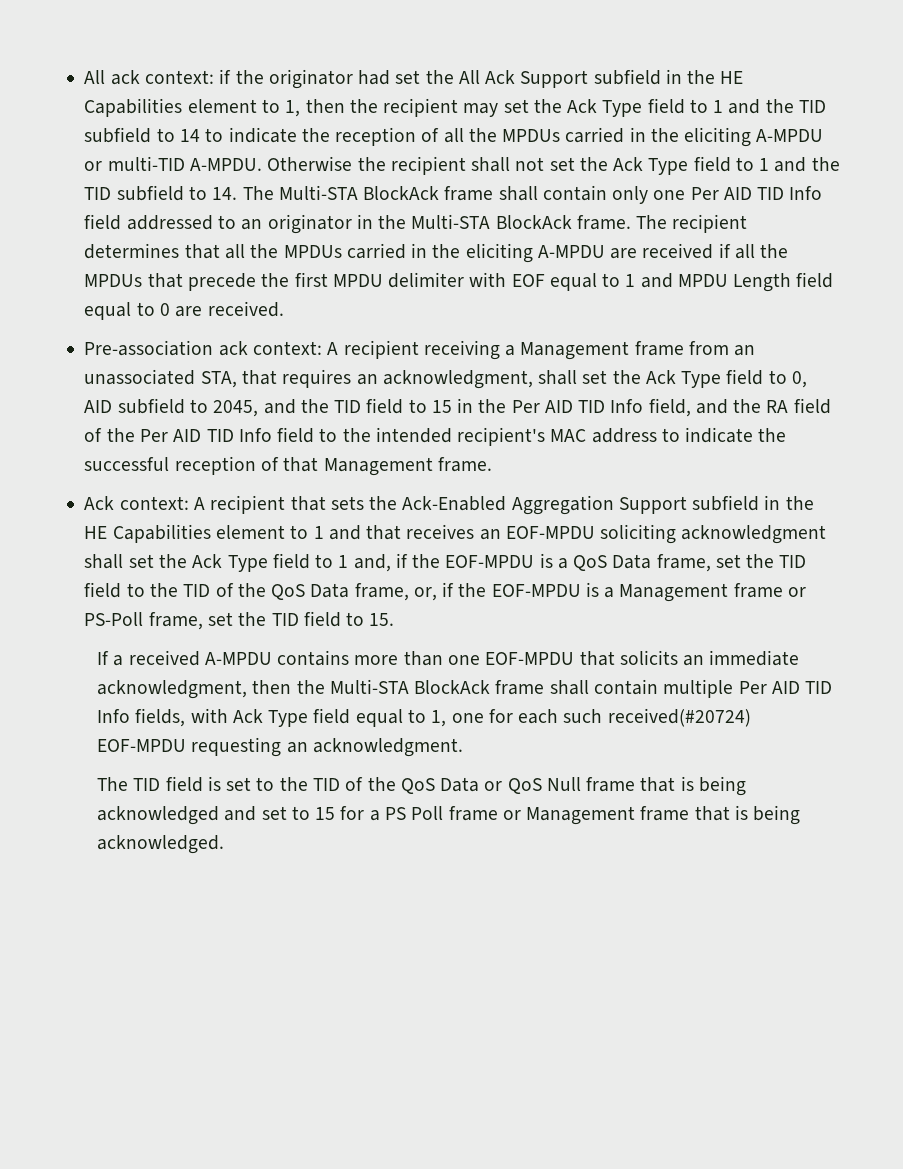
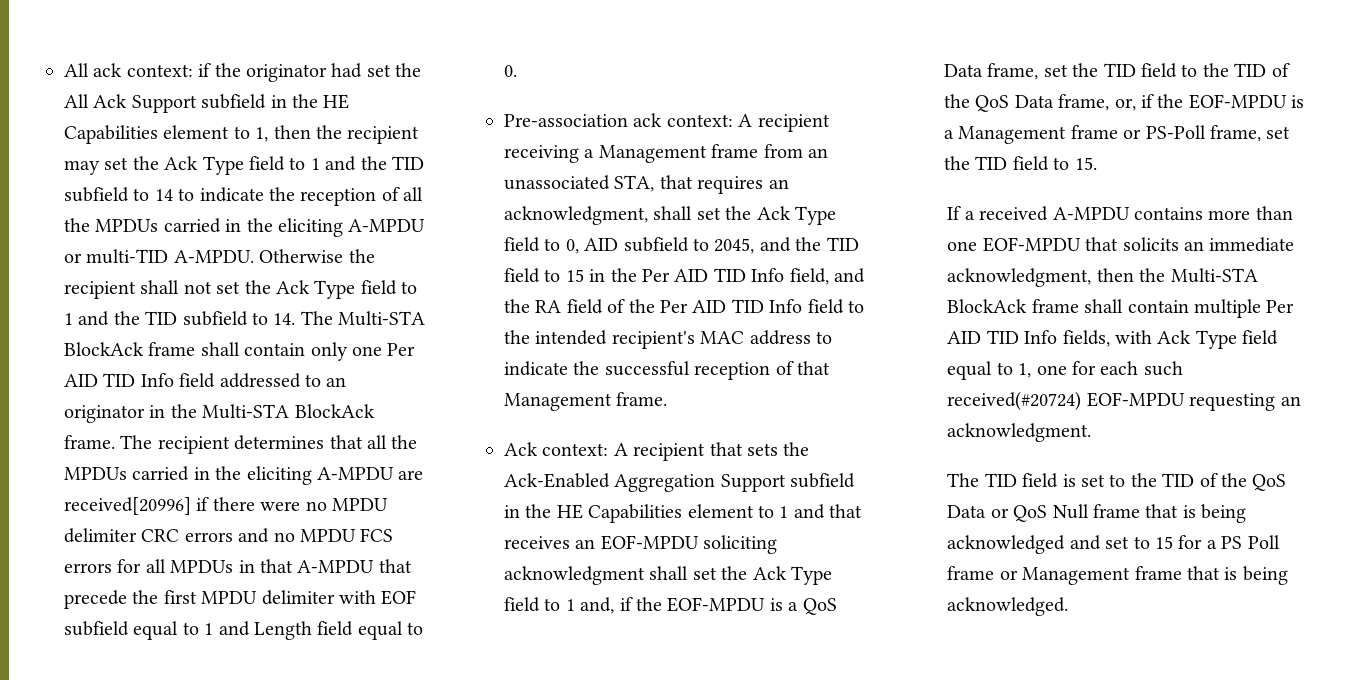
- The recipient determines that all the MPDUs carried in the eliciting A-MPDU are received if all the MPDUs that precede the first MPDU delimiter with EOF equal to 1 and MPDU Length field equal to 0 are received.
+ The recipient determines that all the MPDUs carried in the eliciting A-MPDU are received[20996] if there were no MPDU delimiter CRC errors and no MPDU FCS errors for all MPDUs in that A-MPDU that precede the first MPDU delimiter with EOF subfield equal to 1 and Length field equal to 0.

